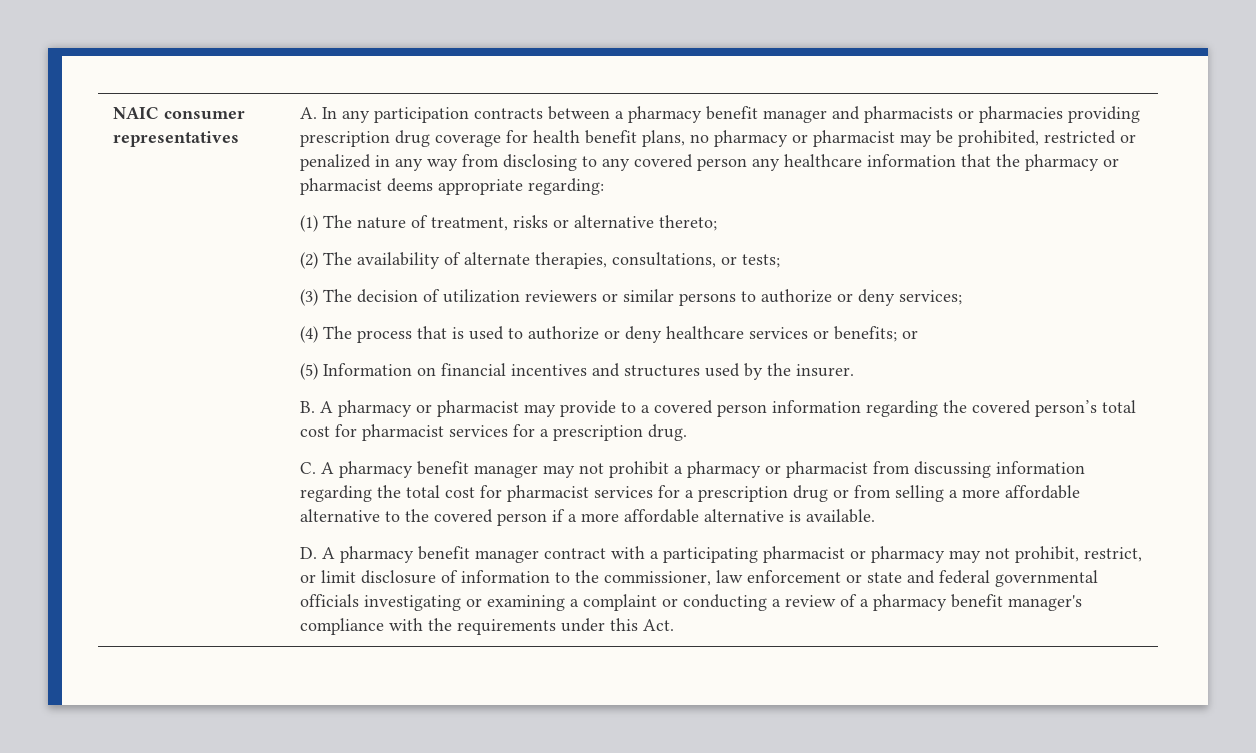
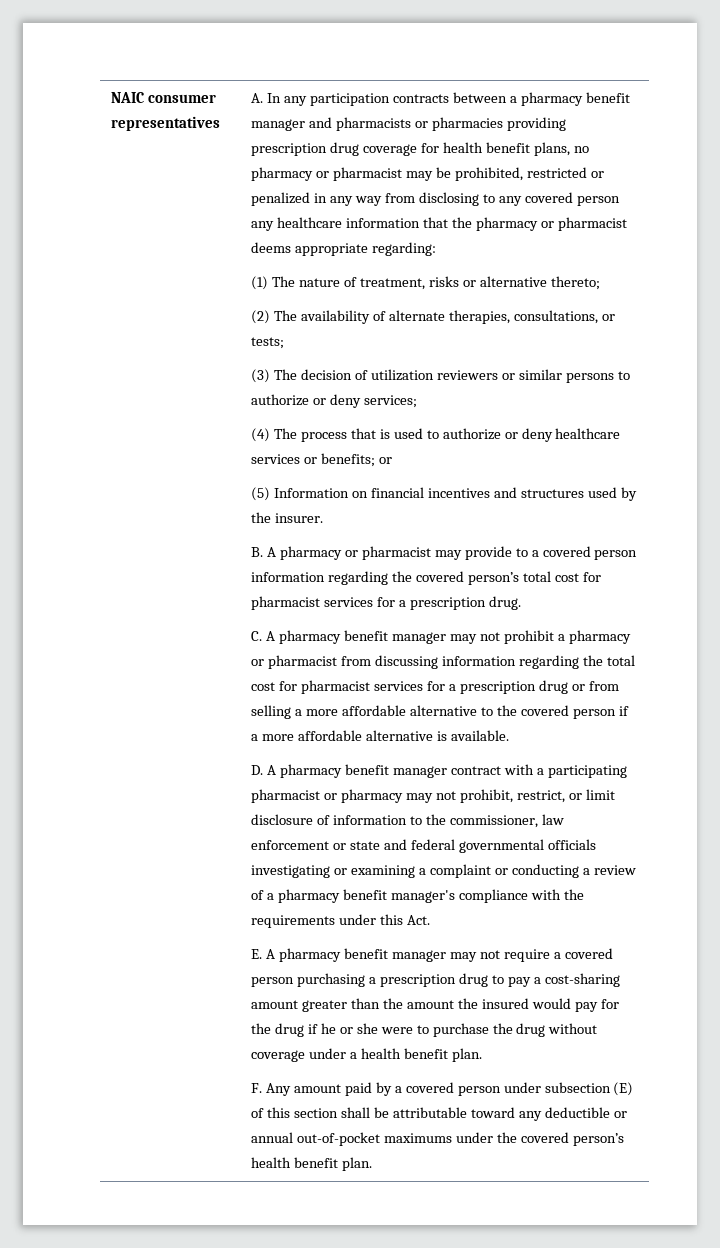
+ E. A pharmacy benefit manager may not require a covered person purchasing a prescription drug to pay a cost-sharing amount greater than the amount the insured would pay for the drug if he or she were to purchase the drug without coverage under a health benefit plan.
+ F. Any amount paid by a covered person under subsection (E) of this section shall be attributable toward any deductible or annual out-of-pocket maximums under the covered person’s health benefit plan.

